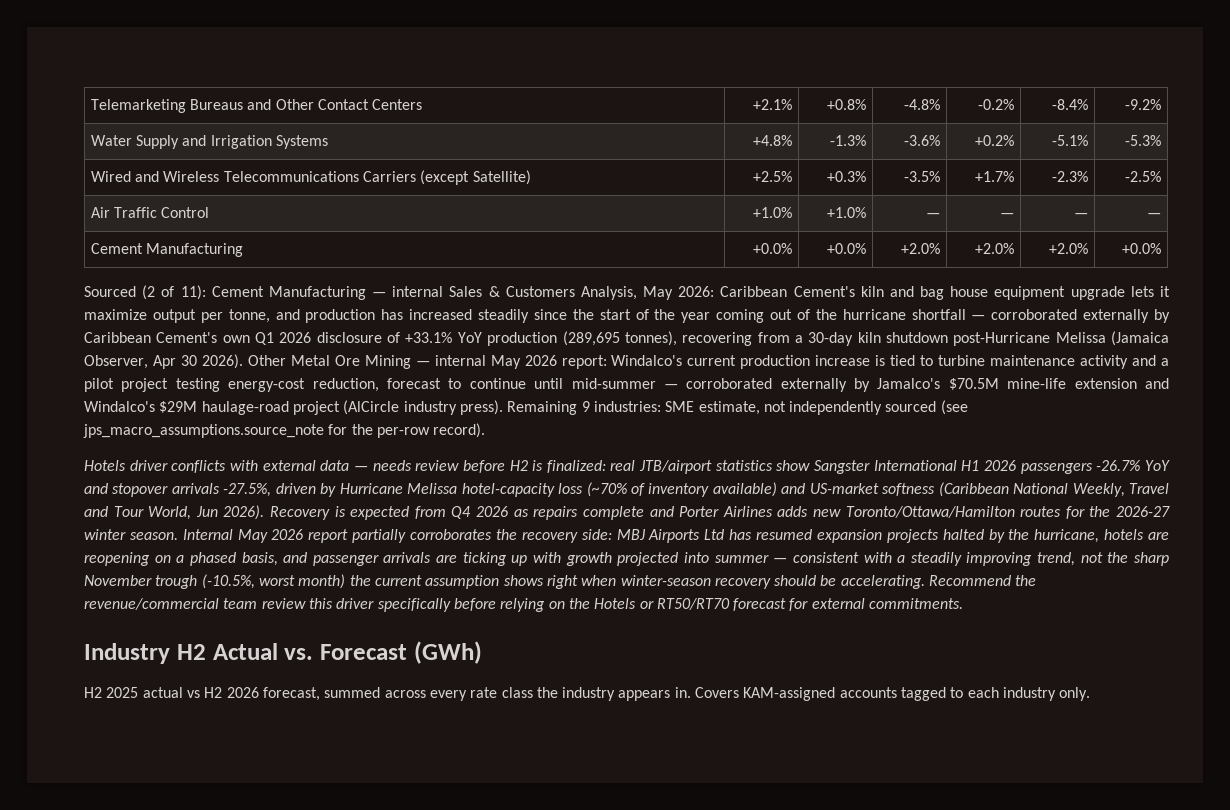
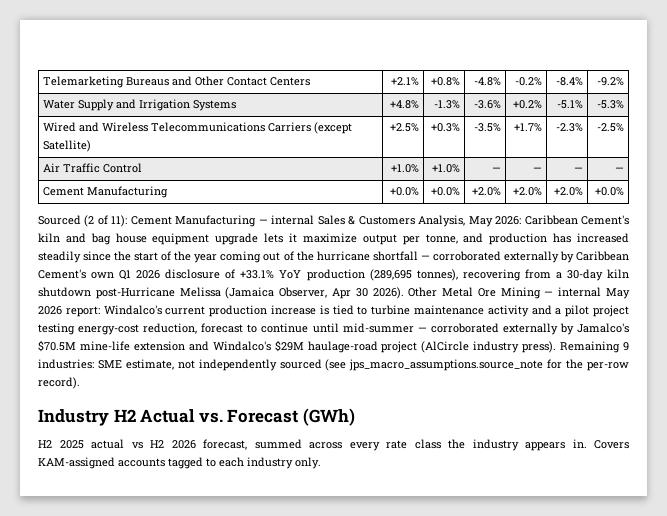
- Hotels driver conflicts with external data — needs review before H2 is finalized: real JTB/airport statistics show Sangster International H1 2026 passengers -26.7% YoY and stopover arrivals -27.5%, driven by Hurricane Melissa hotel-capacity loss (~70% of inventory available) and US-market softness (Caribbean National Weekly, Travel and Tour World, Jun 2026). Recovery is expected from Q4 2026 as repairs complete and Porter Airlines adds new Toronto/Ottawa/Hamilton routes for the 2026-27 winter season. Internal May 2026 report partially corroborates the recovery side: MBJ Airports Ltd has resumed expansion projects halted by the hurricane, hotels are reopening on a phased basis, and passenger arrivals are ticking up with growth projected into summer — consistent with a steadily improving trend, not the sharp November trough (-10.5%, worst month) the current assumption shows right when winter-season recovery should be accelerating. Recommend the revenue/commercial team review this driver specifically before relying on the Hotels or RT50/RT70 forecast for external commitments.

